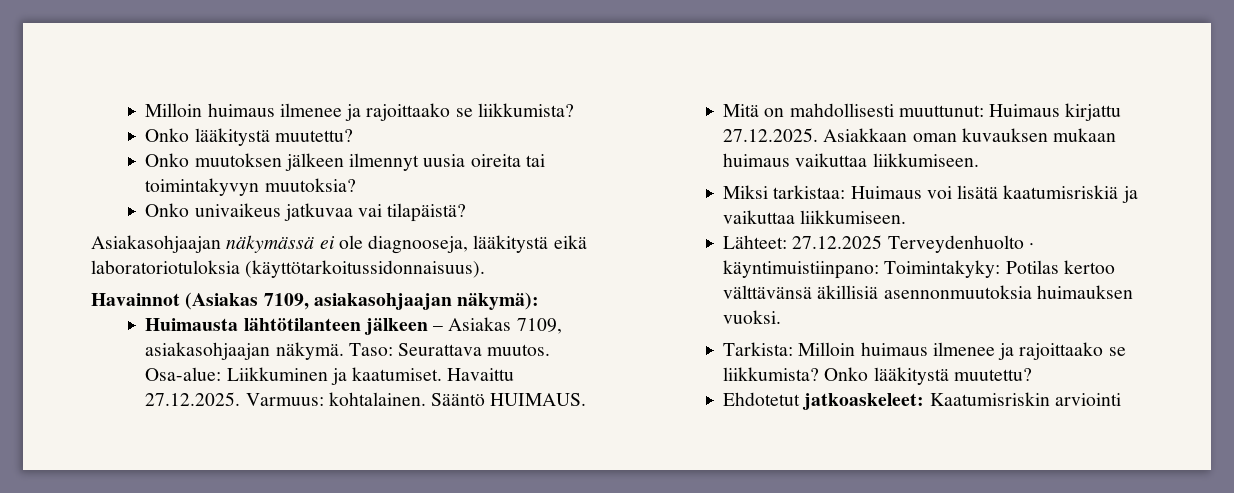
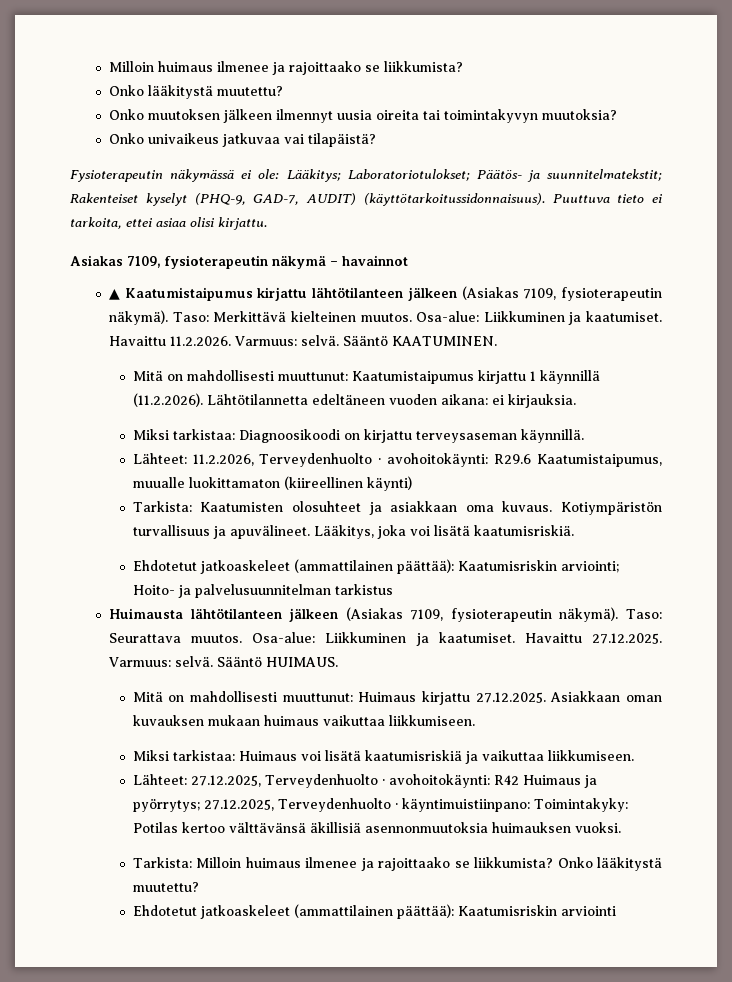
- Asiakasohjaajan näkymässä ei ole diagnooseja, lääkitystä eikä laboratoriotuloksia (käyttötarkoitussidonnaisuus).
- Havainnot (Asiakas 7109, asiakasohjaajan näkymä):
- Huimausta lähtötilanteen jälkeen – Asiakas 7109, asiakasohjaajan näkymä.
+ Fysioterapeutin näkymässä ei ole: Lääkitys; Laboratoriotulokset; Päätös- ja suunnitelmatekstit; Rakenteiset kyselyt (PHQ-9, GAD-7, AUDIT) (käyttötarkoitussidonnaisuus). Puuttuva tieto ei tarkoita, ettei asiaa olisi kirjattu.
+ Asiakas 7109, fysioterapeutin näkymä – havainnot
+ ▲ Kaatumistaipumus kirjattu lähtötilanteen jälkeen (Asiakas 7109, fysioterapeutin näkymä). Taso: Merkittävä kielteinen muutos. Osa-alue: Liikkuminen ja kaatumiset. Havaittu 11.2.2026. Varmuus: selvä. Sääntö KAATUMINEN.
+ Mitä on mahdollisesti muuttunut: Kaatumistaipumus kirjattu 1 käynnillä (11.2.2026). Lähtötilannetta edeltäneen vuoden aikana: ei kirjauksia.
+ Miksi tarkistaa: Diagnoosikoodi on kirjattu terveysaseman käynnillä.
+ Lähteet: 11.2.2026, Terveydenhuolto · avohoitokäynti: R29.6 Kaatumistaipumus, muualle luokittamaton (kiireellinen käynti)
+ Tarkista: Kaatumisten olosuhteet ja asiakkaan oma kuvaus. Kotiympäristön turvallisuus ja apuvälineet. Lääkitys, joka voi lisätä kaatumisriskiä.
+ Ehdotetut jatkoaskeleet (ammattilainen päättää): Kaatumisriskin arviointi; Hoito- ja palvelusuunnitelman tarkistus
+ Huimausta lähtötilanteen jälkeen (Asiakas 7109, fysioterapeutin näkymä).
- Havaittu 27.12.2025. Varmuus: kohtalainen.
+ Havaittu 27.12.2025. Varmuus: selvä.
- Lähteet: 27.12.2025 Terveydenhuolto · käyntimuistiinpano: Toimintakyky: Potilas kertoo välttävänsä äkillisiä asennonmuutoksia huimauksen vuoksi.
+ Lähteet: 27.12.2025, Terveydenhuolto · avohoitokäynti: R42 Huimaus ja pyörrytys; 27.12.2025, Terveydenhuolto · käyntimuistiinpano: Toimintakyky: Potilas kertoo välttävänsä äkillisiä asennonmuutoksia huimauksen vuoksi.
- Ehdotetut jatkoaskeleet: Kaatumisriskin arviointi
+ Ehdotetut jatkoaskeleet (ammattilainen päättää): Kaatumisriskin arviointi

